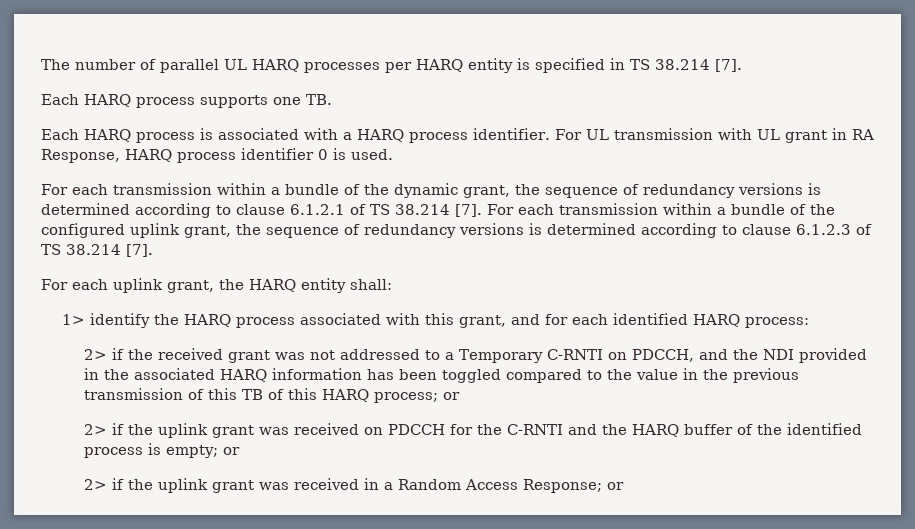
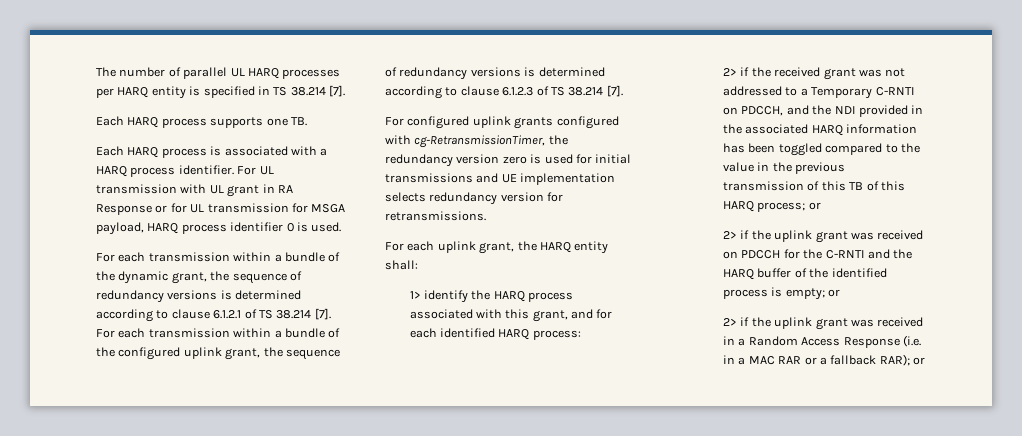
- For UL transmission with UL grant in RA Response, HARQ process identifier 0 is used.
+ For UL transmission with UL grant in RA Response or for UL transmission for MSGA payload, HARQ process identifier 0 is used.
+ For configured uplink grants configured with cg-RetransmissionTimer, the redundancy version zero is used for initial transmissions and UE implementation selects redundancy version for retransmissions.
- 2> if the uplink grant was received in a Random Access Response; or
+ 2> if the uplink grant was received in a Random Access Response (i.e. in a MAC RAR or a fallback RAR); or

